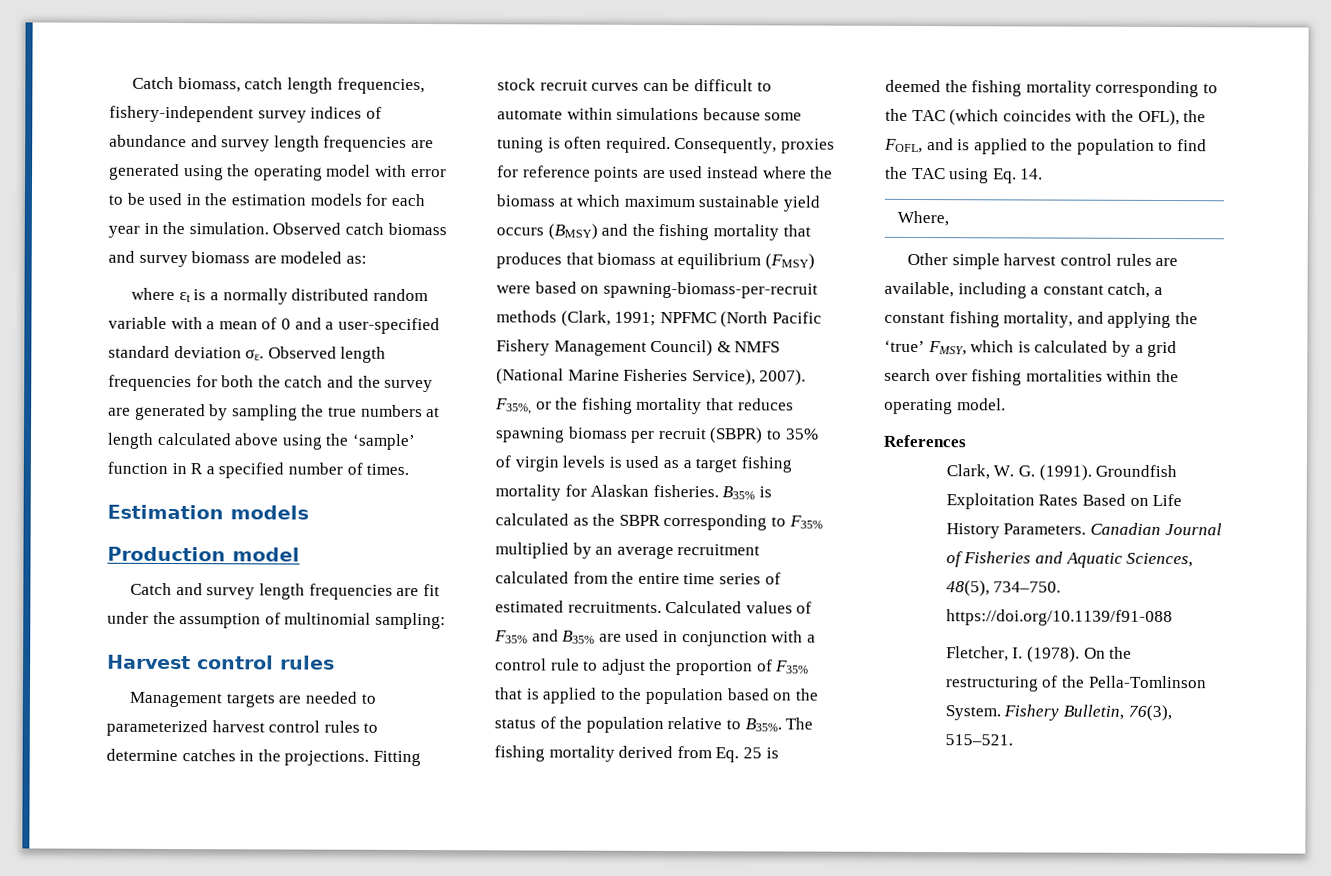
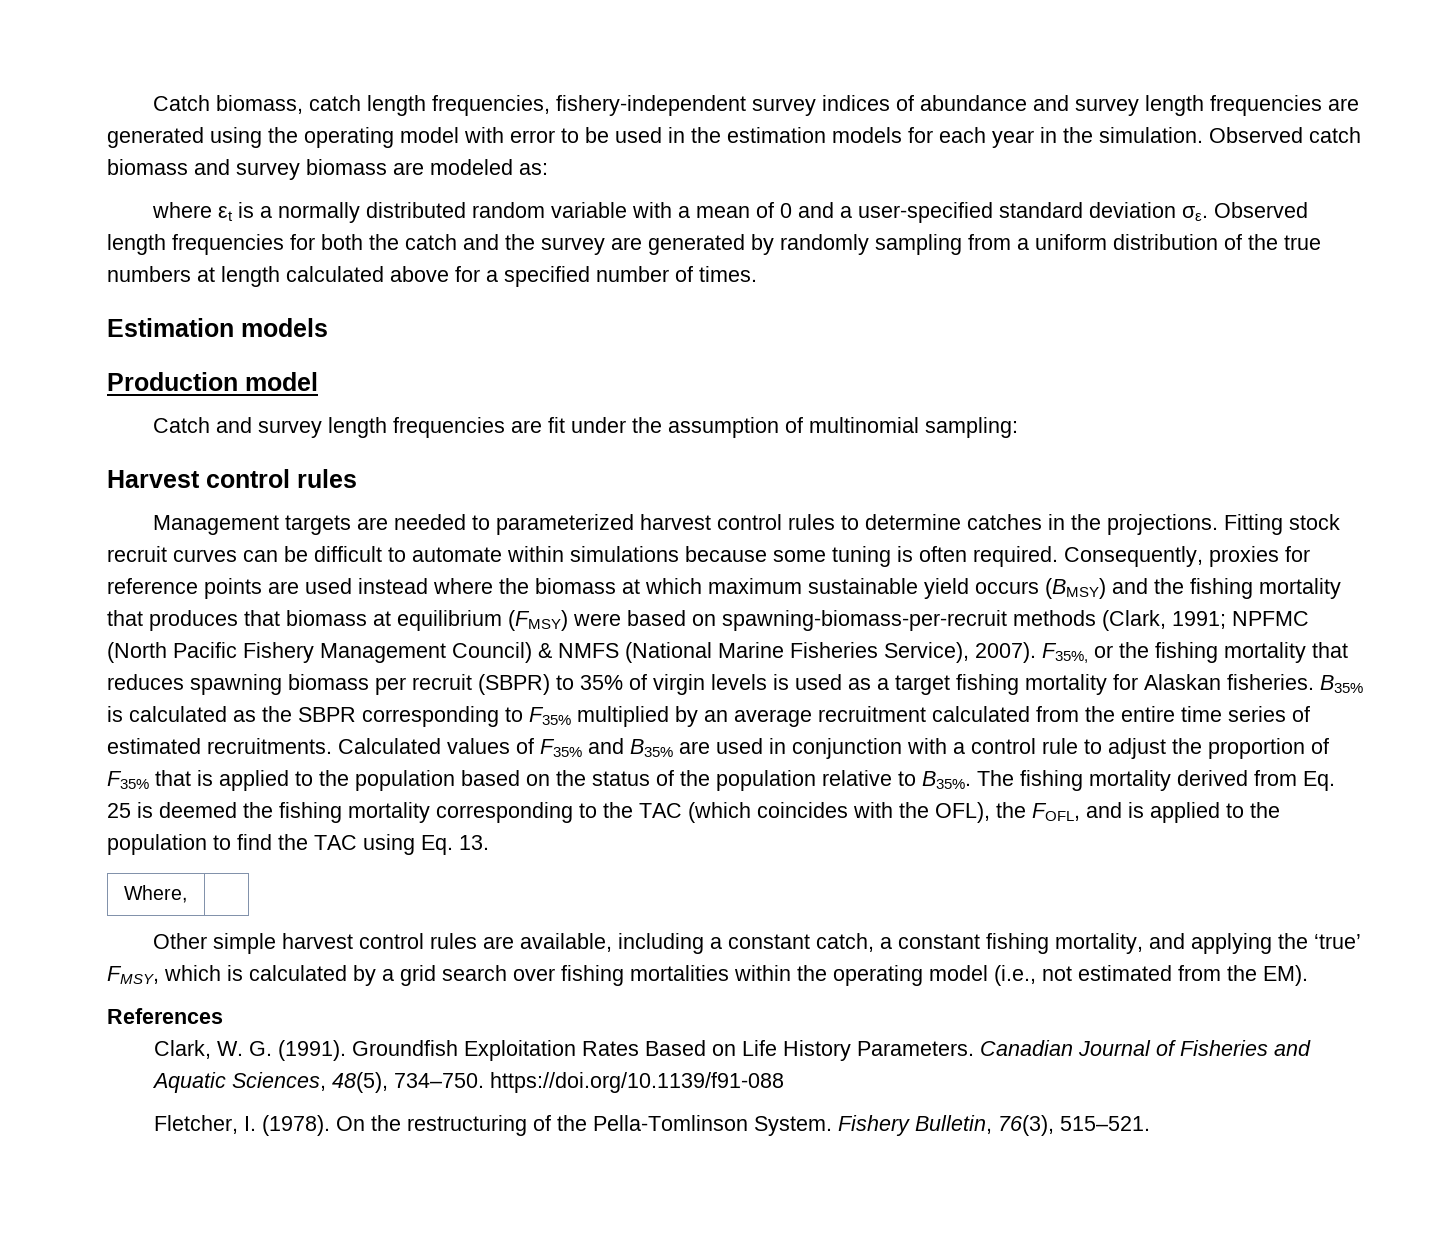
- Observed length frequencies for both the catch and the survey are generated by sampling the true numbers at length calculated above using the ‘sample’ function in R a specified number of times.
+ Observed length frequencies for both the catch and the survey are generated by randomly sampling from a uniform distribution of the true numbers at length calculated above for a specified number of times.
- The fishing mortality derived from Eq. 25 is deemed the fishing mortality corresponding to the TAC (which coincides with the OFL), the FOFL, and is applied to the population to find the TAC using Eq. 14.
+ The fishing mortality derived from Eq. 25 is deemed the fishing mortality corresponding to the TAC (which coincides with the OFL), the FOFL, and is applied to the population to find the TAC using Eq. 13.
- Other simple harvest control rules are available, including a constant catch, a constant fishing mortality, and applying the ‘true’ FMSY, which is calculated by a grid search over fishing mortalities within the operating model.
+ Other simple harvest control rules are available, including a constant catch, a constant fishing mortality, and applying the ‘true’ FMSY, which is calculated by a grid search over fishing mortalities within the operating model (i.e., not estimated from the EM).

